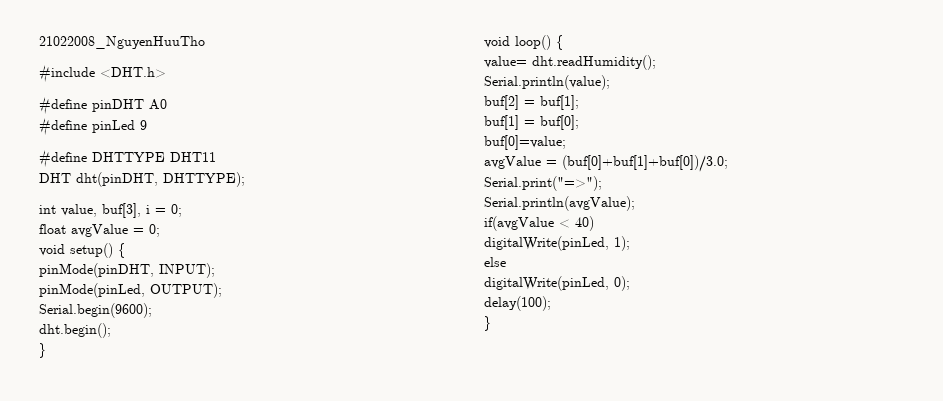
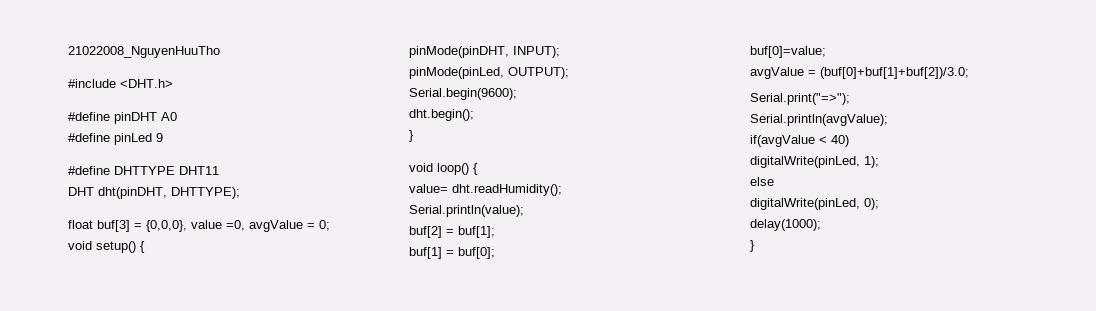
- int value, buf[3], i = 0;
- float avgValue = 0;
+ float buf[3] = {0,0,0}, value =0, avgValue = 0;
- avgValue = (buf[0]+buf[1]+buf[0])/3.0;
+ avgValue = (buf[0]+buf[1]+buf[2])/3.0;
- delay(100);
+ delay(1000);

